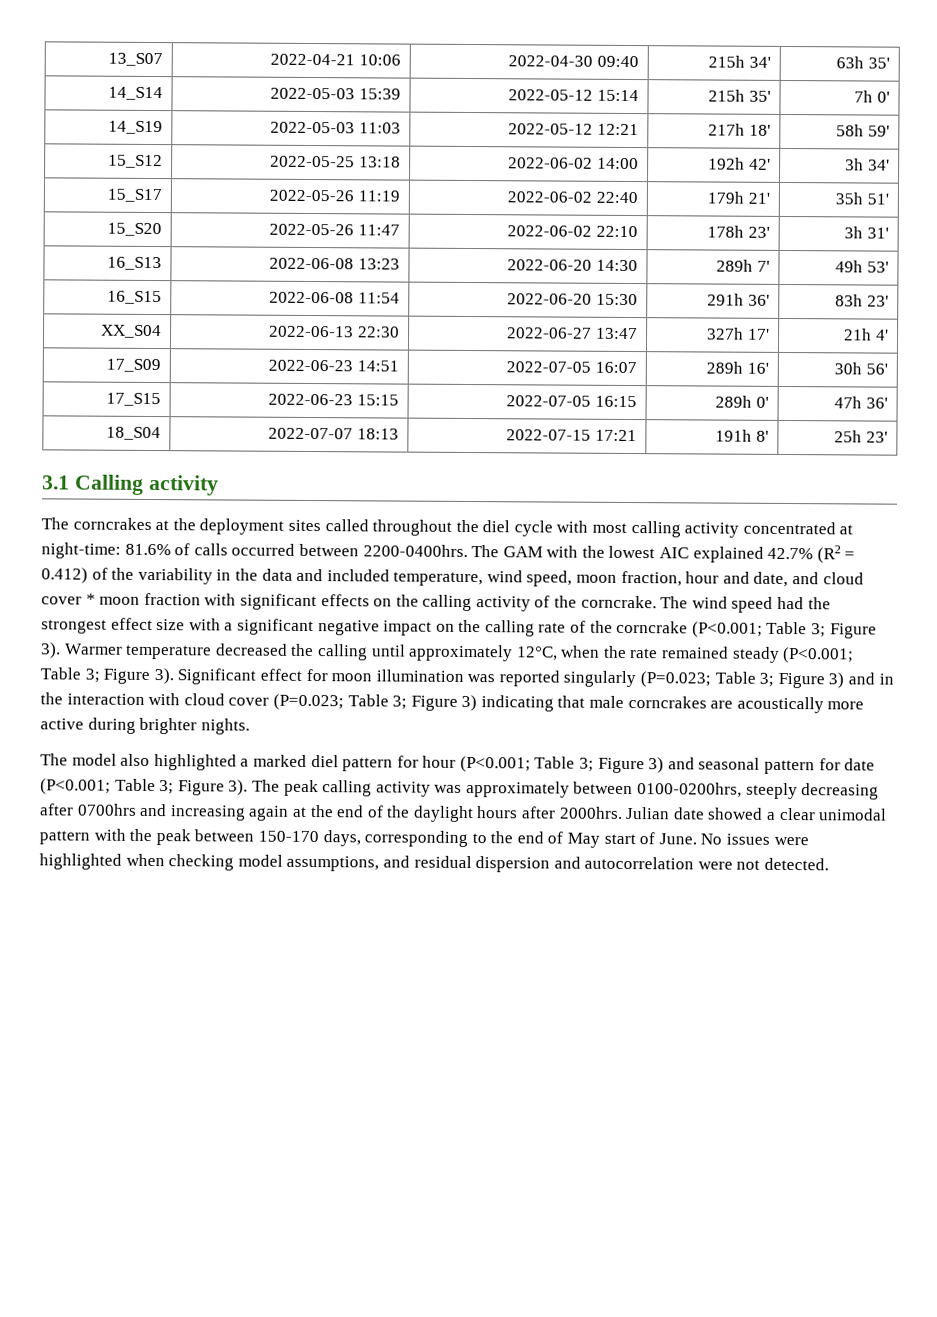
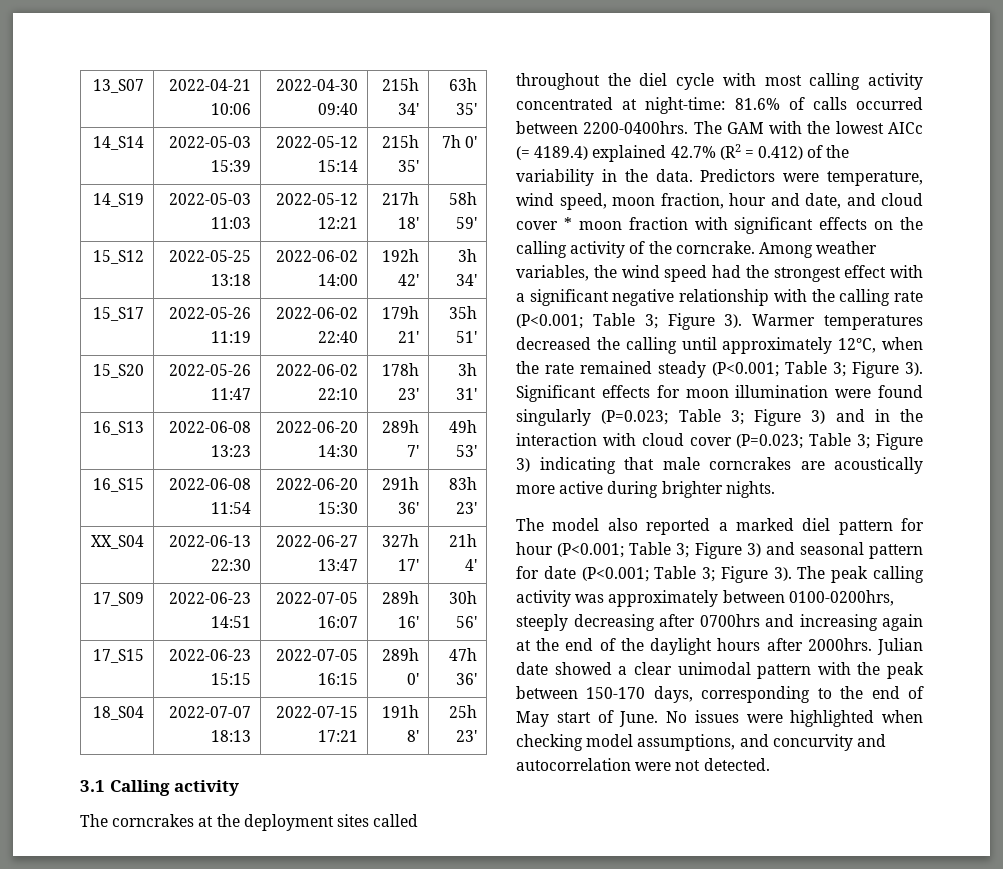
- The GAM with the lowest AIC explained 42.7% (R2 = 0.412) of the variability in the data and included temperature, wind speed, moon fraction, hour and date, and cloud cover * moon fraction with significant effects on the calling activity of the corncrake.
+ The GAM with the lowest AICc (= 4189.4) explained 42.7% (R2 = 0.412) of the variability in the data. Predictors were temperature, wind speed, moon fraction, hour and date, and cloud cover * moon fraction with significant effects on the calling activity of the corncrake.
- The wind speed had the strongest effect size with a significant negative impact on the calling rate of the corncrake (P<0.001; Table 3; Figure 3).
+ Among weather variables, the wind speed had the strongest effect with a significant negative relationship with the calling rate (P<0.001; Table 3; Figure 3).
- Warmer temperature decreased the calling until approximately 12°C, when the rate remained steady (P<0.001; Table 3; Figure 3).
+ Warmer temperatures decreased the calling until approximately 12°C, when the rate remained steady (P<0.001; Table 3; Figure 3).
- Significant effect for moon illumination was reported singularly (P=0.023; Table 3; Figure 3) and in the interaction with cloud cover (P=0.023; Table 3; Figure 3) indicating that male corncrakes are acoustically more active during brighter nights.
+ Significant effects for moon illumination were found singularly (P=0.023; Table 3; Figure 3) and in the interaction with cloud cover (P=0.023; Table 3; Figure 3) indicating that male corncrakes are acoustically more active during brighter nights.
- The model also highlighted a marked diel pattern for hour (P<0.001; Table 3; Figure 3) and seasonal pattern for date (P<0.001; Table 3; Figure 3).
+ The model also reported a marked diel pattern for hour (P<0.001; Table 3; Figure 3) and seasonal pattern for date (P<0.001; Table 3; Figure 3).
- No issues were highlighted when checking model assumptions, and residual dispersion and autocorrelation were not detected.
+ No issues were highlighted when checking model assumptions, and concurvity and autocorrelation were not detected.

